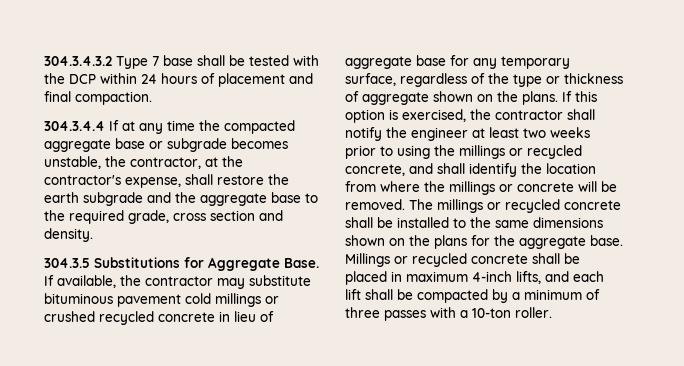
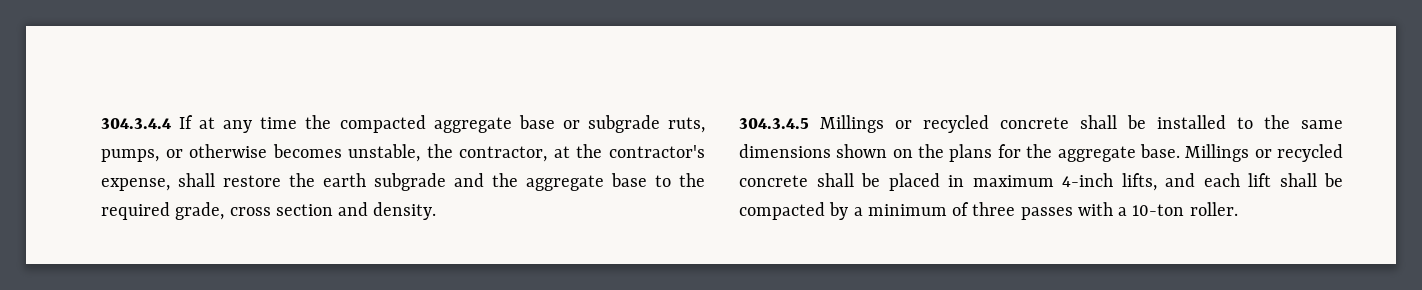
- 304.3.4.3.2 Type 7 base shall be tested with the DCP within 24 hours of placement and final compaction.
- 304.3.4.4 If at any time the compacted aggregate base or subgrade becomes unstable, the contractor, at the contractor's expense, shall restore the earth subgrade and the aggregate base to the required grade, cross section and density.
+ 304.3.4.4 If at any time the compacted aggregate base or subgrade ruts, pumps, or otherwise becomes unstable, the contractor, at the contractor's expense, shall restore the earth subgrade and the aggregate base to the required grade, cross section and density.
- 304.3.5 Substitutions for Aggregate Base. If available, the contractor may substitute bituminous pavement cold millings or crushed recycled concrete in lieu of aggregate base for any temporary surface, regardless of the type or thickness of aggregate shown on the plans. If this option is exercised, the contractor shall notify the engineer at least two weeks prior to using the millings or recycled concrete, and shall identify the location from where the millings or concrete will be removed. The millings or recycled concrete shall be installed to the same dimensions shown on the plans for the aggregate base.
+ 304.3.4.5 Millings or recycled concrete shall be installed to the same dimensions shown on the plans for the aggregate base.

